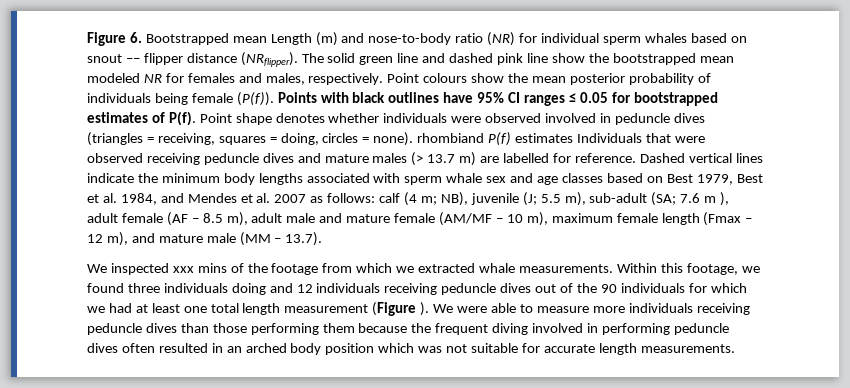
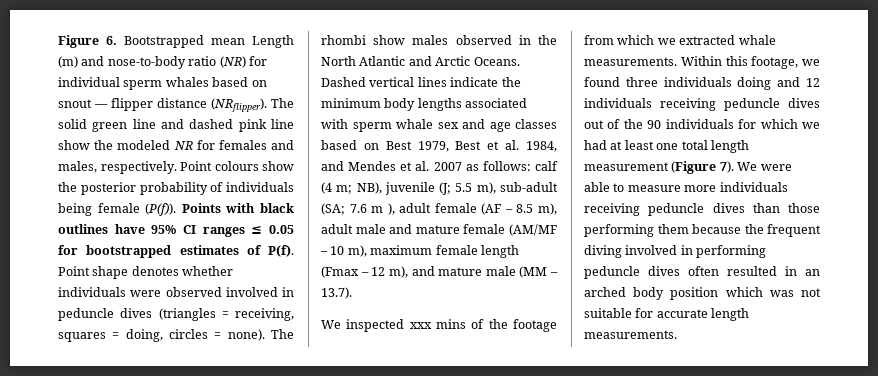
- The solid green line and dashed pink line show the bootstrapped mean modeled NR for females and males, respectively.
+ The solid green line and dashed pink line show the modeled NR for females and males, respectively.
- Point colours show the mean posterior probability of individuals being female (P(f)).
+ Point colours show the posterior probability of individuals being female (P(f)).
- Point shape denotes whether individuals were observed involved in peduncle dives (triangles = receiving, squares = doing, circles = none). rhombiand P(f) estimates Individuals that were observed receiving peduncle dives and mature males (> 13.7 m) are labelled for reference.
+ Point shape denotes whether individuals were observed involved in peduncle dives (triangles = receiving, squares = doing, circles = none). The rhombi show males observed in the North Atlantic and Arctic Oceans.
- Within this footage, we found three individuals doing and 12 individuals receiving peduncle dives out of the 90 individuals for which we had at least one total length measurement (Figure ).
+ Within this footage, we found three individuals doing and 12 individuals receiving peduncle dives out of the 90 individuals for which we had at least one total length measurement (Figure 7).

